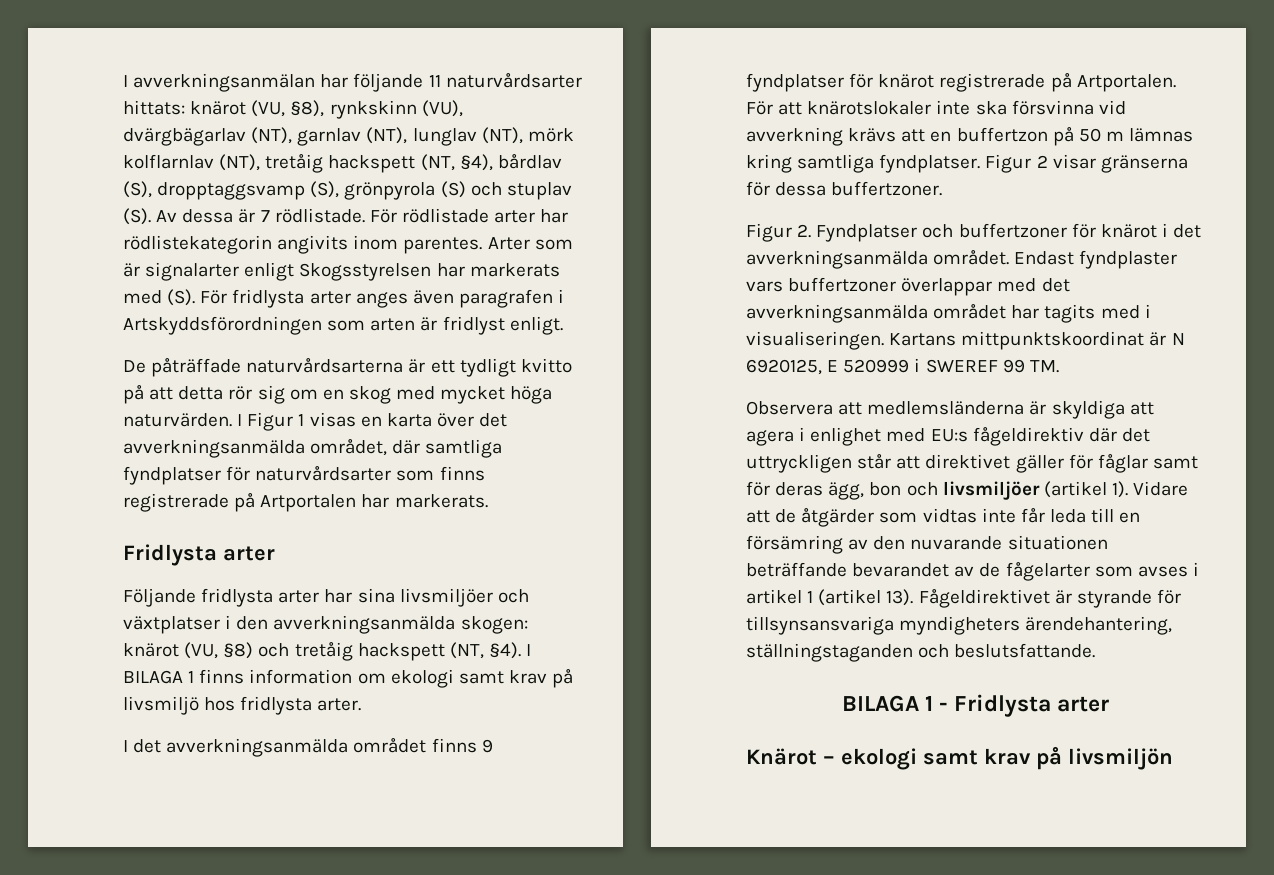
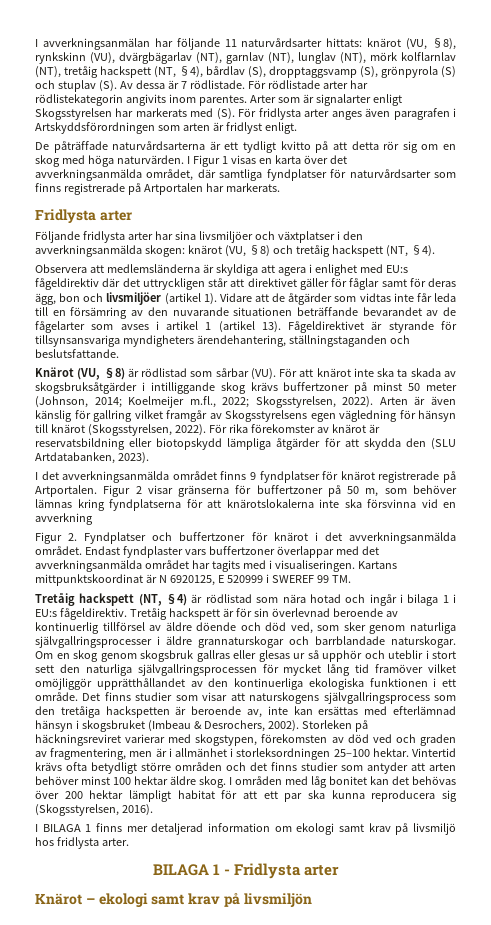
- De påträffade naturvårdsarterna är ett tydligt kvitto på att detta rör sig om en skog med mycket höga naturvärden.
+ De påträffade naturvårdsarterna är ett tydligt kvitto på att detta rör sig om en skog med höga naturvärden.
- I BILAGA 1 finns information om ekologi samt krav på livsmiljö hos fridlysta arter.
- I det avverkningsanmälda området finns 9 fyndplatser för knärot registrerade på Artportalen. För att knärotslokaler inte ska försvinna vid avverkning krävs att en buffertzon på 50 m lämnas kring samtliga fyndplatser. Figur 2 visar gränserna för dessa buffertzoner.
- Figur 2. Fyndplatser och buffertzoner för knärot i det avverkningsanmälda området. Endast fyndplaster vars buffertzoner överlappar med det avverkningsanmälda området har tagits med i visualiseringen. Kartans mittpunktskoordinat är N 6920125, E 520999 i SWEREF 99 TM.
+ Knärot (VU, §8) är rödlistad som sårbar (VU). För att knärot inte ska ta skada av skogsbruksåtgärder i intilliggande skog krävs buffertzoner på minst 50 meter (Johnson, 2014; Koelmeijer m.fl., 2022; Skogsstyrelsen, 2022). Arten är även känslig för gallring vilket framgår av Skogsstyrelsens egen vägledning för hänsyn till knärot (Skogsstyrelsen, 2022). För rika förekomster av knärot är reservatsbildning eller biotopskydd lämpliga åtgärder för att skydda den (SLU Artdatabanken, 2023).
+ I det avverkningsanmälda området finns 9 fyndplatser för knärot registrerade på Artportalen. Figur 2 visar gränserna för buffertzoner på 50 m, som behöver lämnas kring fyndplatserna för att knärotslokalerna inte ska försvinna vid en avverkning
+ Figur 2. Fyndplatser och buffertzoner för knärot i det avverkningsanmälda området. Endast fyndplaster vars buffertzoner överlappar med det avverkningsanmälda området har tagits med i visualiseringen. Kartans mittpunktskoordinat är N 6920125, E 520999 i SWEREF 99 TM.
+ Tretåig hackspett (NT, §4) är rödlistad som nära hotad och ingår i bilaga 1 i EU:s fågeldirektiv. Tretåig hackspett är för sin överlevnad beroende av kontinuerlig tillförsel av äldre döende och död ved, som sker genom naturliga självgallringsprocesser i äldre grannaturskogar och barrblandade naturskogar. Om en skog genom skogsbruk gallras eller glesas ur så upphör och uteblir i stort sett den naturliga självgallringsprocessen för mycket lång tid framöver vilket omöjliggör upprätthållandet av den kontinuerliga ekologiska funktionen i ett område. Det finns studier som visar att naturskogens självgallringsprocess som den tretåiga hackspetten är beroende av, inte kan ersättas med efterlämnad hänsyn i skogsbruket (Imbeau & Desrochers, 2002). Storleken på häckningsreviret varierar med skogstypen, förekomsten av död ved och graden av fragmentering, men är i allmänhet i storleksordningen 25–100 hektar. Vintertid krävs ofta betydligt större områden och det finns studier som antyder att arten behöver minst 100 hektar äldre skog. I områden med låg bonitet kan det behövas över 200 hektar lämpligt habitat för att ett par ska kunna reproducera sig (Skogsstyrelsen, 2016).
+ I BILAGA 1 finns mer detaljerad information om ekologi samt krav på livsmiljö hos fridlysta arter.

